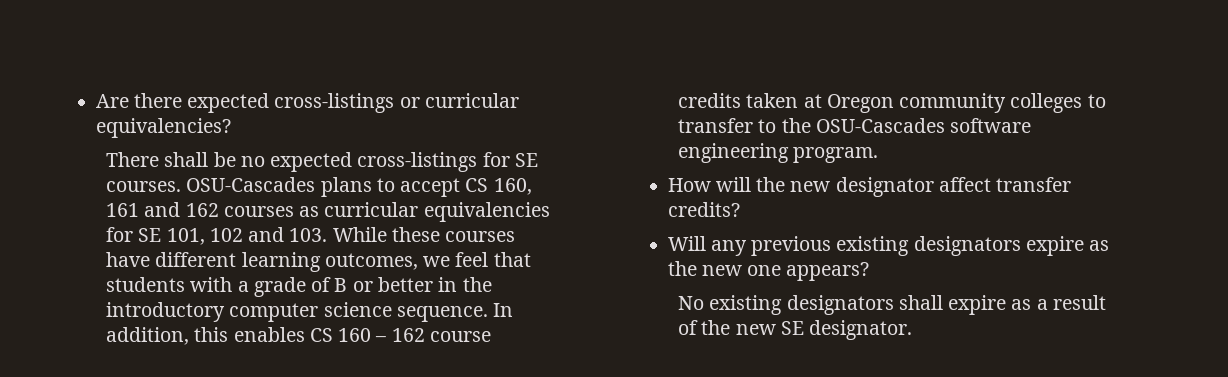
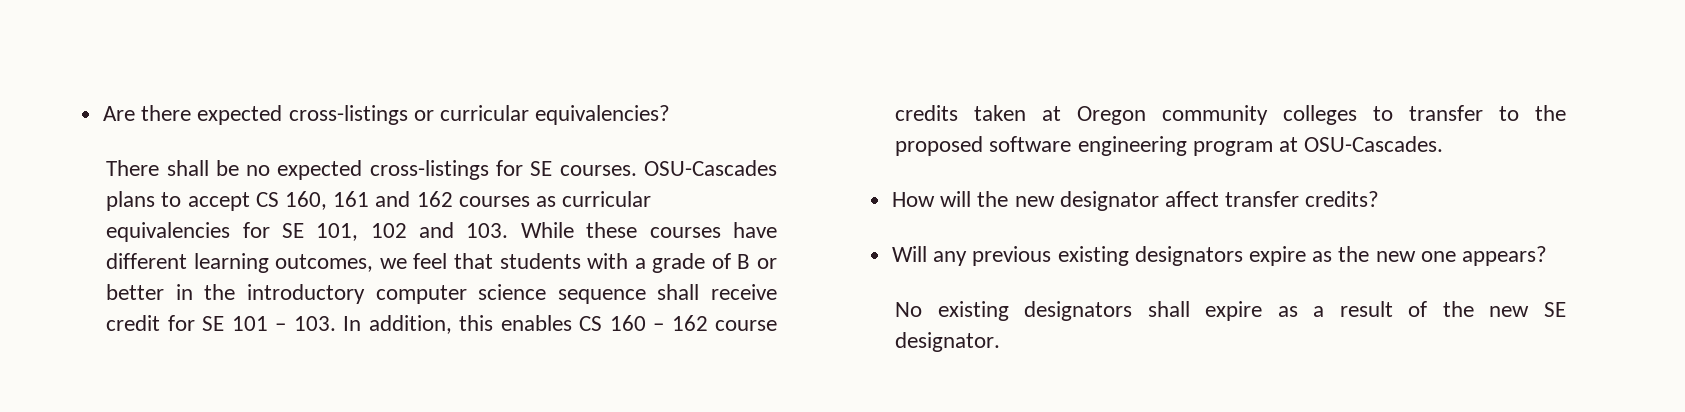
- OSU-Cascades plans to accept CS 160, 161 and 162 courses as curricular equivalencies for SE 101, 102 and 103. While these courses have different learning outcomes, we feel that students with a grade of B or better in the introductory computer science sequence. In addition, this enables CS 160 – 162 course credits taken at Oregon community colleges to transfer to the OSU-Cascades software engineering program.
+ OSU-Cascades plans to accept CS 160, 161 and 162 courses as curricular equivalencies for SE 101, 102 and 103. While these courses have different learning outcomes, we feel that students with a grade of B or better in the introductory computer science sequence shall receive credit for SE 101 – 103. In addition, this enables CS 160 – 162 course credits taken at Oregon community colleges to transfer to the proposed software engineering program at OSU-Cascades.

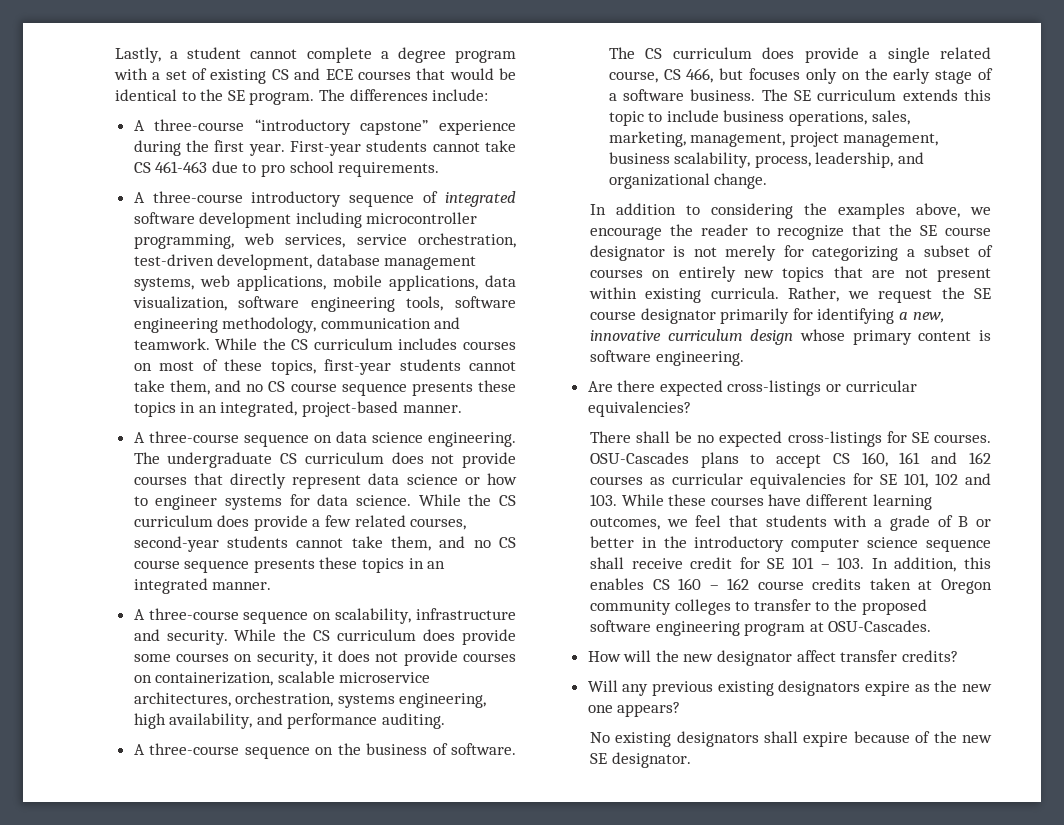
+ Lastly, a student cannot complete a degree program with a set of existing CS and ECE courses that would be identical to the SE program. The differences include:
+ A three-course “introductory capstone” experience during the first year. First-year students cannot take CS 461-463 due to pro school requirements.
+ A three-course introductory sequence of integrated software development including microcontroller programming, web services, service orchestration, test-driven development, database management systems, web applications, mobile applications, data visualization, software engineering tools, software engineering methodology, communication and teamwork. While the CS curriculum includes courses on most of these topics, first-year students cannot take them, and no CS course sequence presents these topics in an integrated, project-based manner.
+ A three-course sequence on data science engineering. The undergraduate CS curriculum does not provide courses that directly represent data science or how to engineer systems for data science. While the CS curriculum does provide a few related courses, second-year students cannot take them, and no CS course sequence presents these topics in an integrated manner.
+ A three-course sequence on scalability, infrastructure and security. While the CS curriculum does provide some courses on security, it does not provide courses on containerization, scalable microservice architectures, orchestration, systems engineering, high availability, and performance auditing.
+ A three-course sequence on the business of software. The CS curriculum does provide a single related course, CS 466, but focuses only on the early stage of a software business. The SE curriculum extends this topic to include business operations, sales, marketing, management, project management, business scalability, process, leadership, and organizational change.
+ In addition to considering the examples above, we encourage the reader to recognize that the SE course designator is not merely for categorizing a subset of courses on entirely new topics that are not present within existing curricula. Rather, we request the SE course designator primarily for identifying a new, innovative curriculum design whose primary content is software engineering.
- No existing designators shall expire as a result of the new SE designator.
+ No existing designators shall expire because of the new SE designator.

